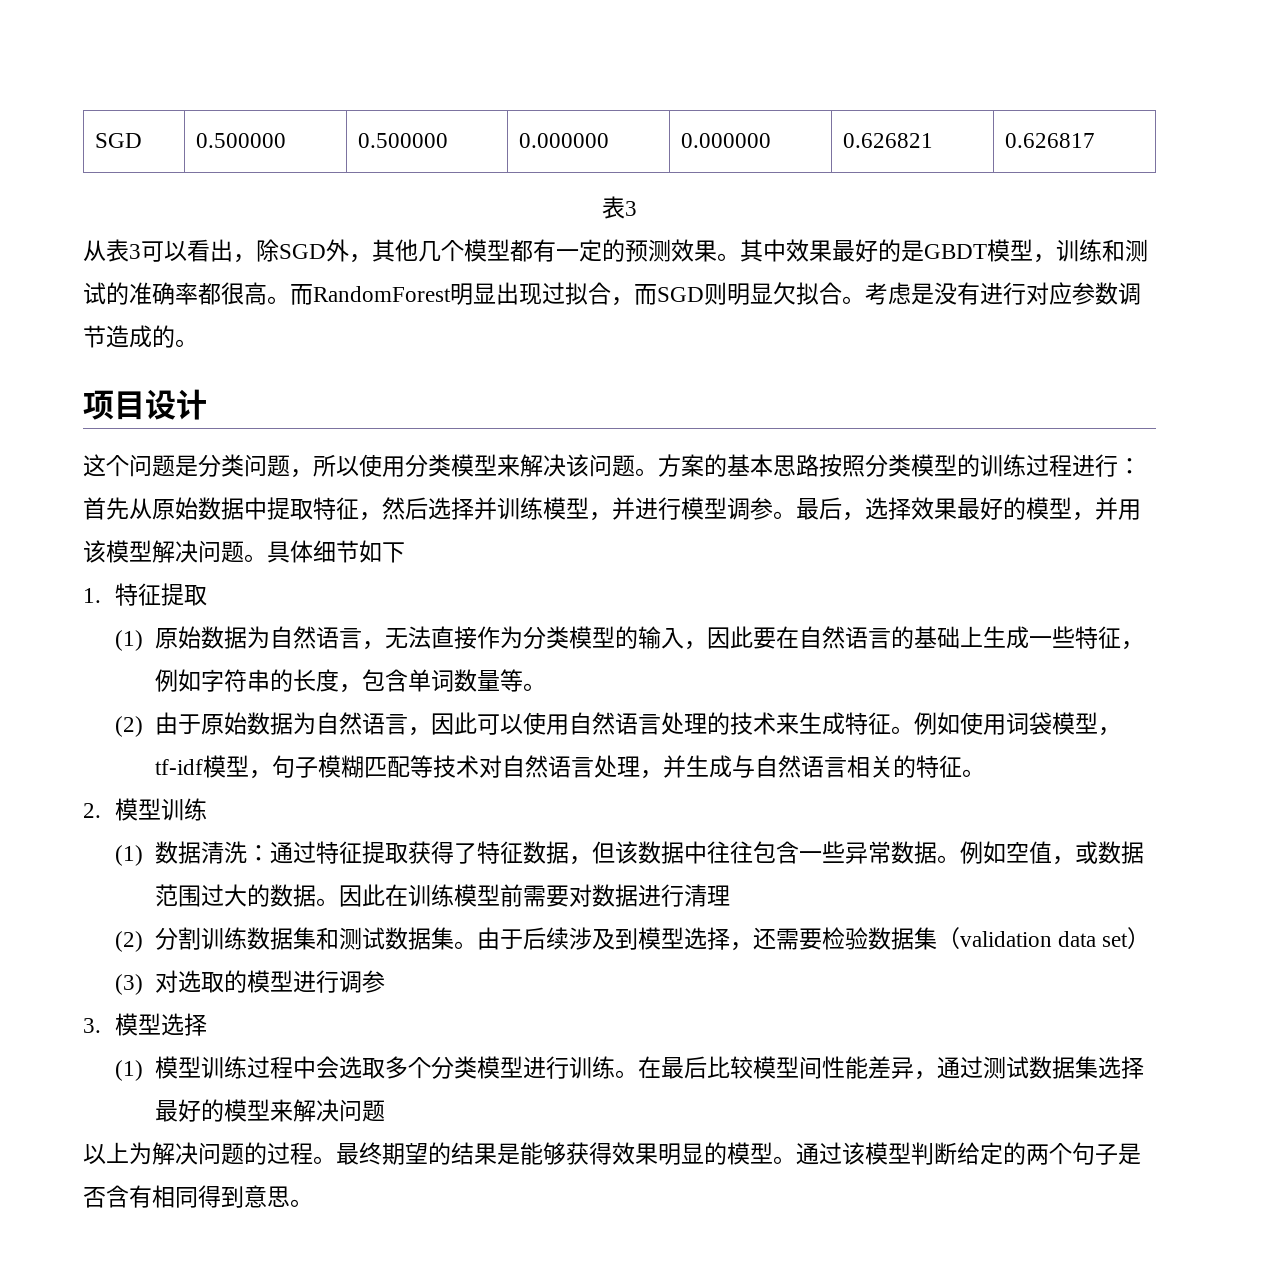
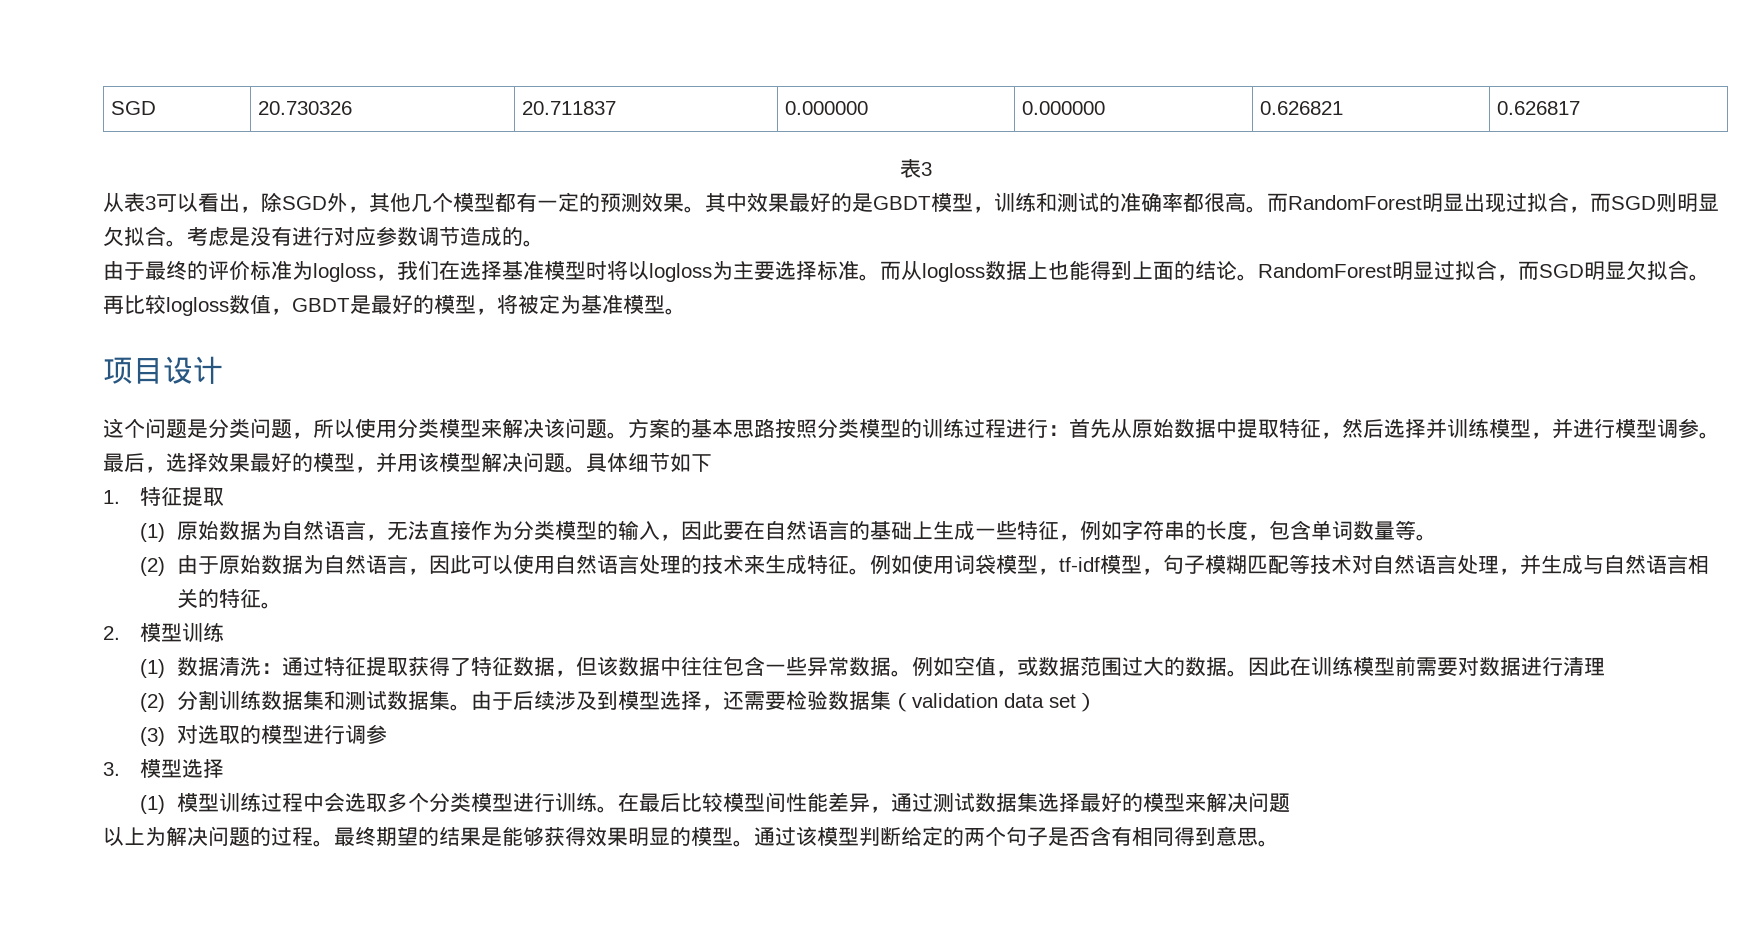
- SGD | 0.500000 | 0.500000 | 0.000000 | 0.000000 | 0.626821 | 0.626817
+ SGD | 20.730326 | 20.711837 | 0.000000 | 0.000000 | 0.626821 | 0.626817
+ 由于最终的评价标准为logloss，我们在选择基准模型时将以logloss为主要选择标准。而从logloss数据上也能得到上面的结论。RandomForest明显过拟合，而SGD明显欠拟合。再比较logloss数值，GBDT是最好的模型，将被定为基准模型。

